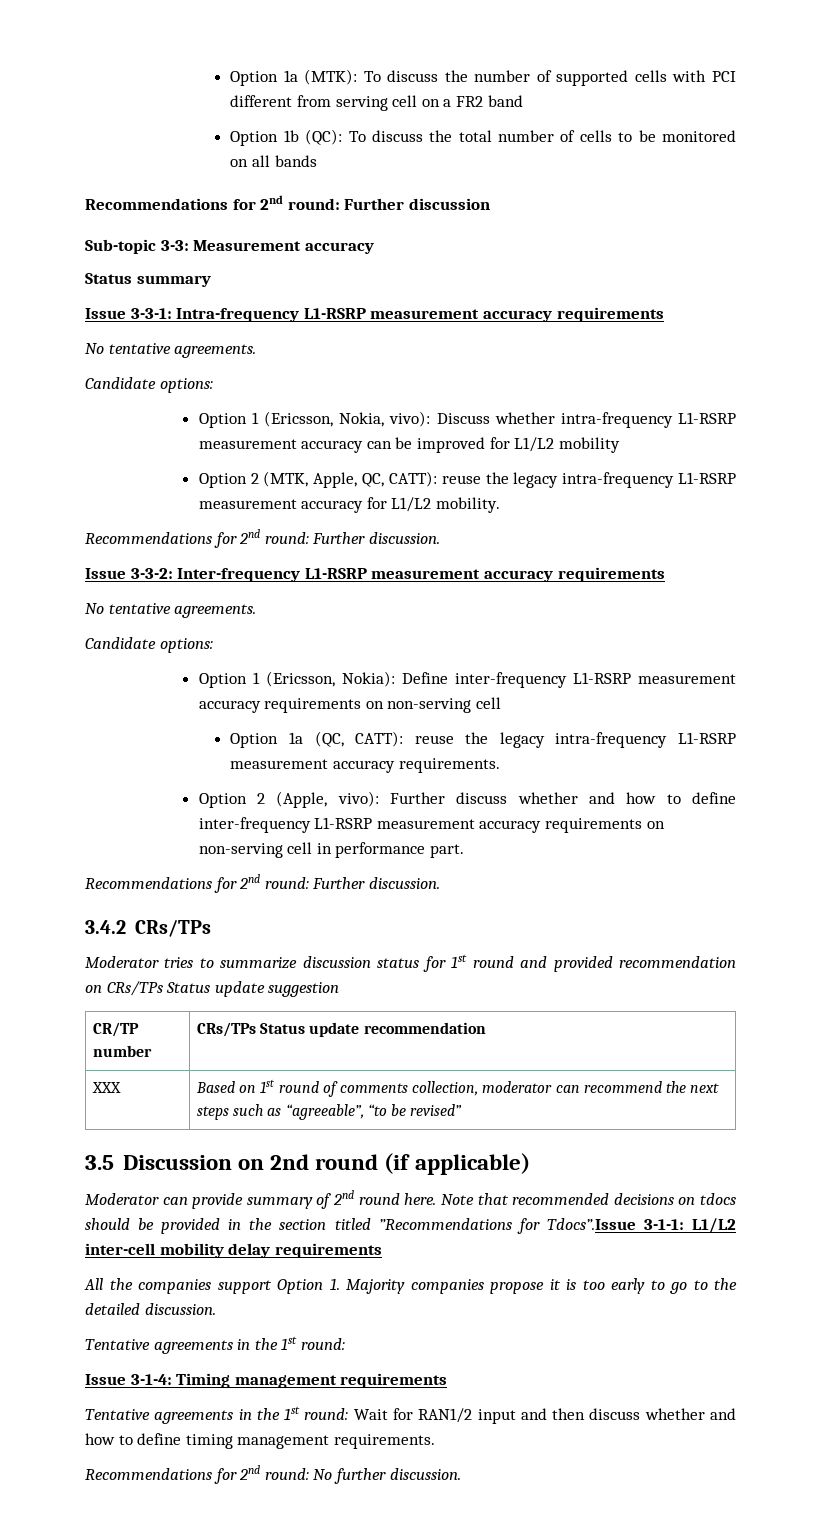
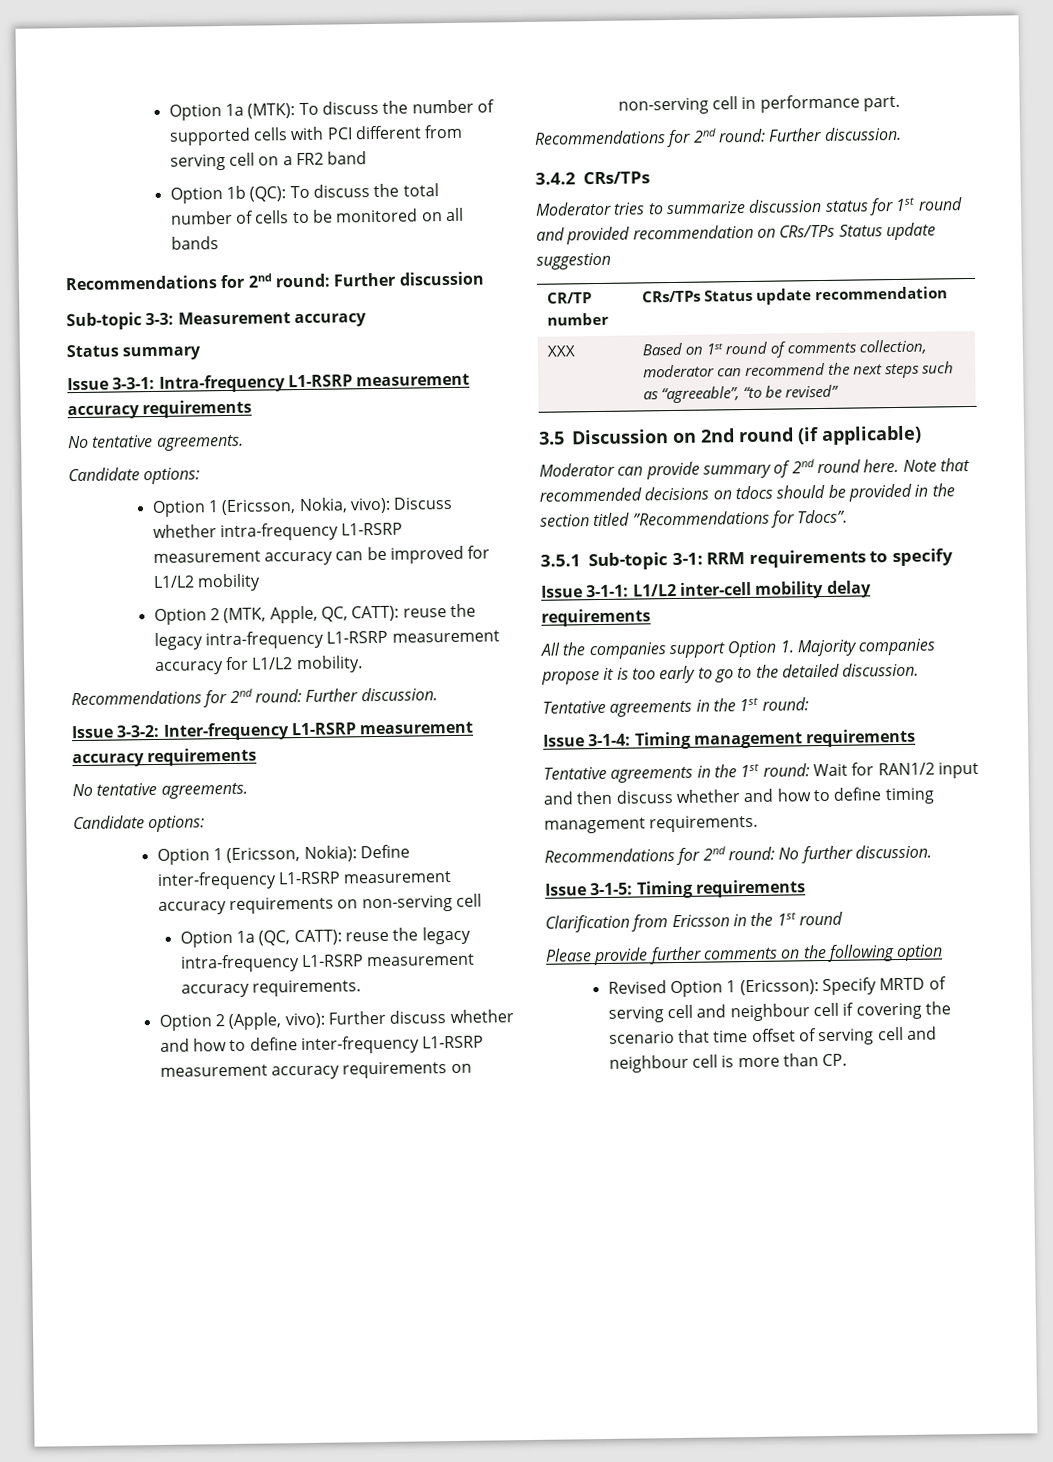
- Note that recommended decisions on tdocs should be provided in the section titled ”Recommendations for Tdocs”.Issue 3-1-1: L1/L2 inter-cell mobility delay requirements
+ Note that recommended decisions on tdocs should be provided in the section titled ”Recommendations for Tdocs”.
+ 3.5.1 Sub-topic 3-1: RRM requirements to specify
+ Issue 3-1-1: L1/L2 inter-cell mobility delay requirements
+ Issue 3-1-5: Timing requirements
+ Clarification from Ericsson in the 1st round
+ Please provide further comments on the following option
+ Revised Option 1 (Ericsson): Specify MRTD of serving cell and neighbour cell if covering the scenario that time offset of serving cell and neighbour cell is more than CP.

